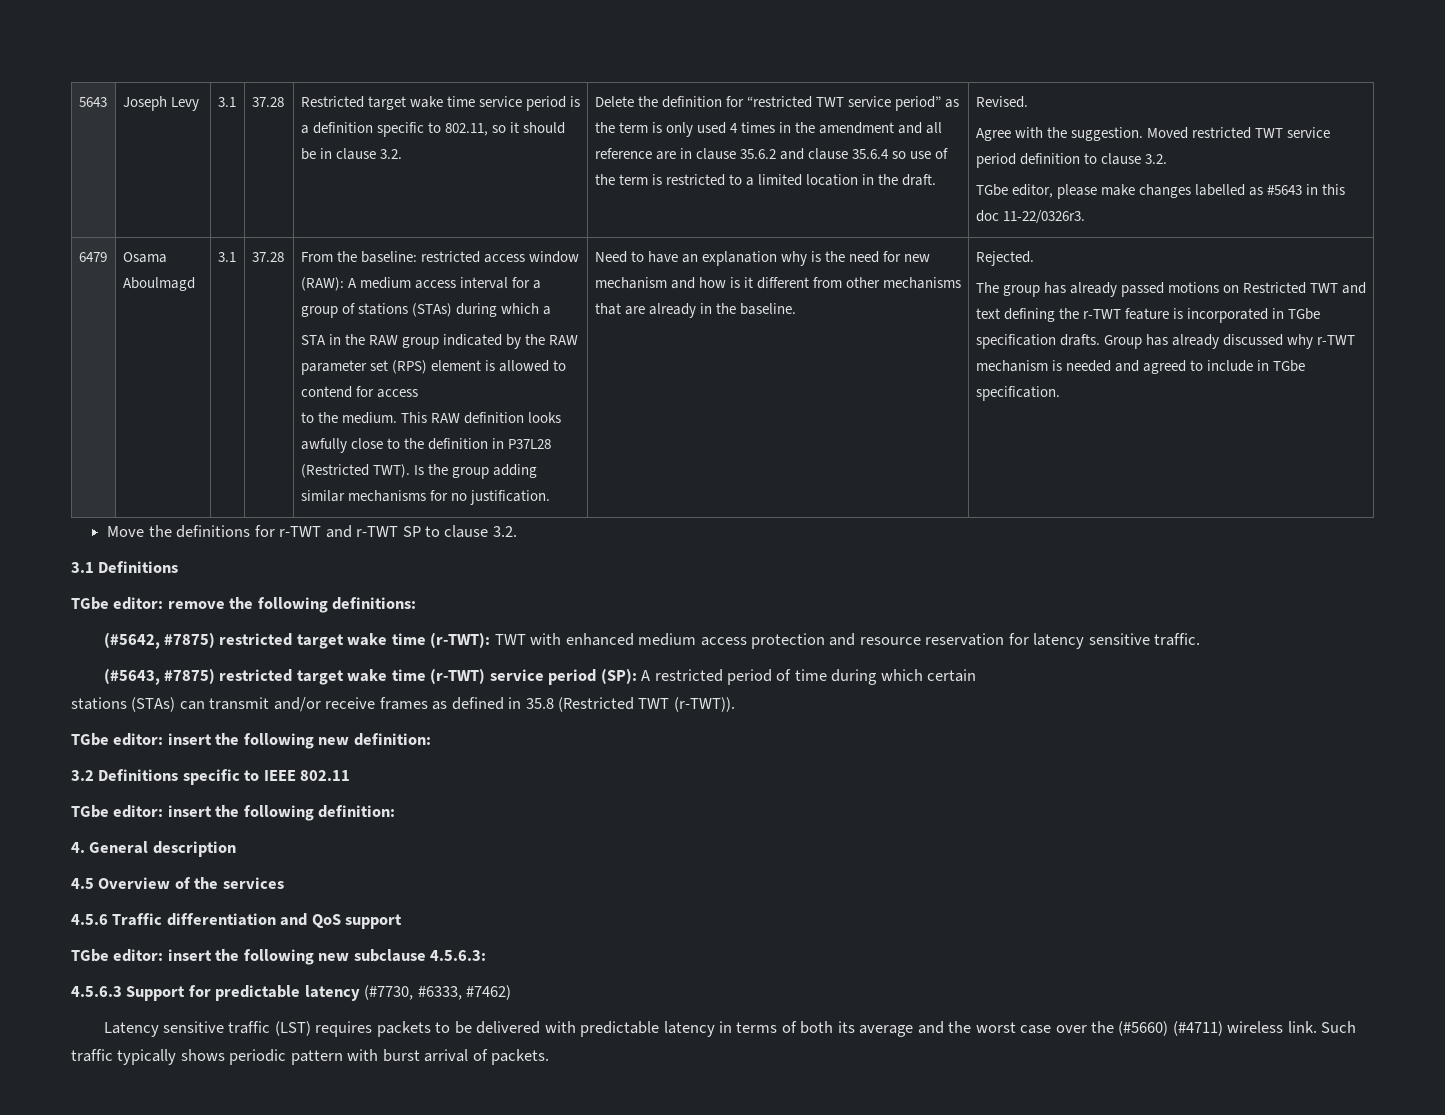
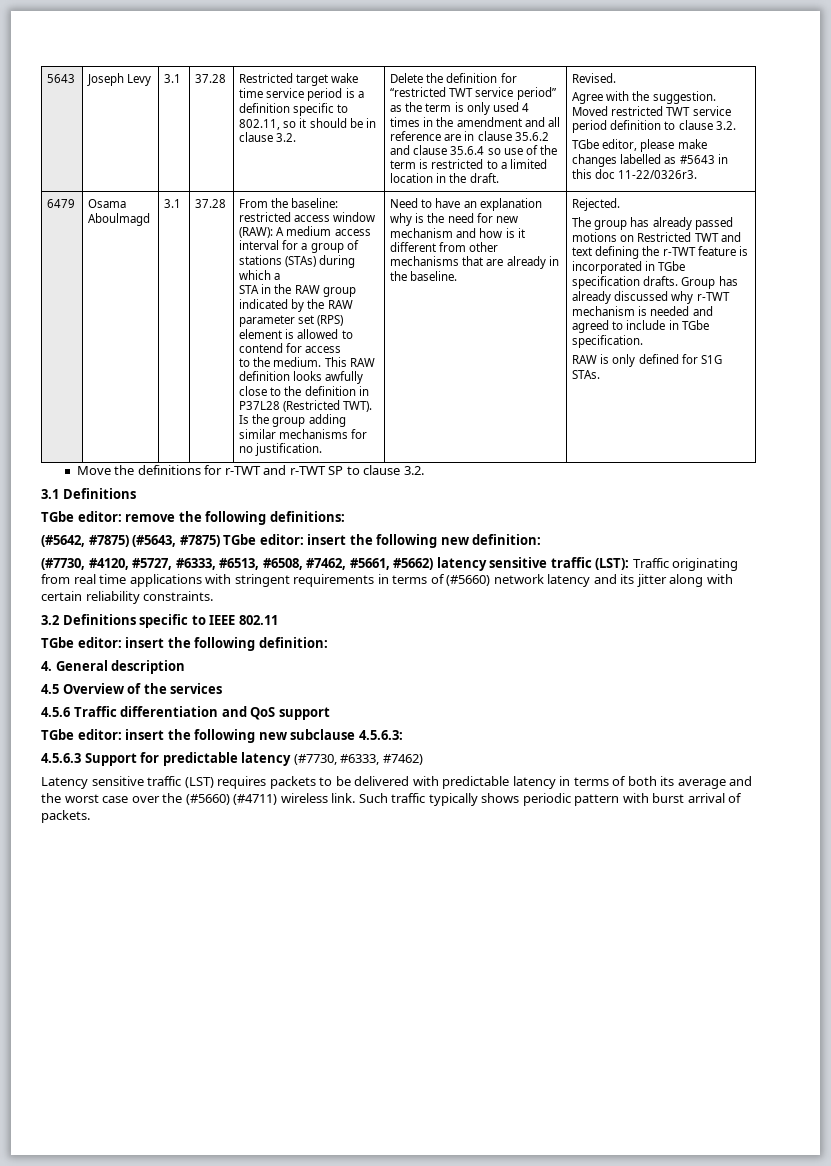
+ RAW is only defined for S1G STAs.
- (#5642, #7875) restricted target wake time (r-TWT): TWT with enhanced medium access protection and resource reservation for latency sensitive traffic.
- (#5643, #7875) restricted target wake time (r-TWT) service period (SP): A restricted period of time during which certain
- stations (STAs) can transmit and/or receive frames as defined in 35.8 (Restricted TWT (r-TWT)).
- TGbe editor: insert the following new definition:
+ (#5642, #7875) (#5643, #7875) TGbe editor: insert the following new definition:
+ (#7730, #4120, #5727, #6333, #6513, #6508, #7462, #5661, #5662) latency sensitive traffic (LST): Traffic originating from real time applications with stringent requirements in terms of (#5660) network latency and its jitter along with certain reliability constraints.

